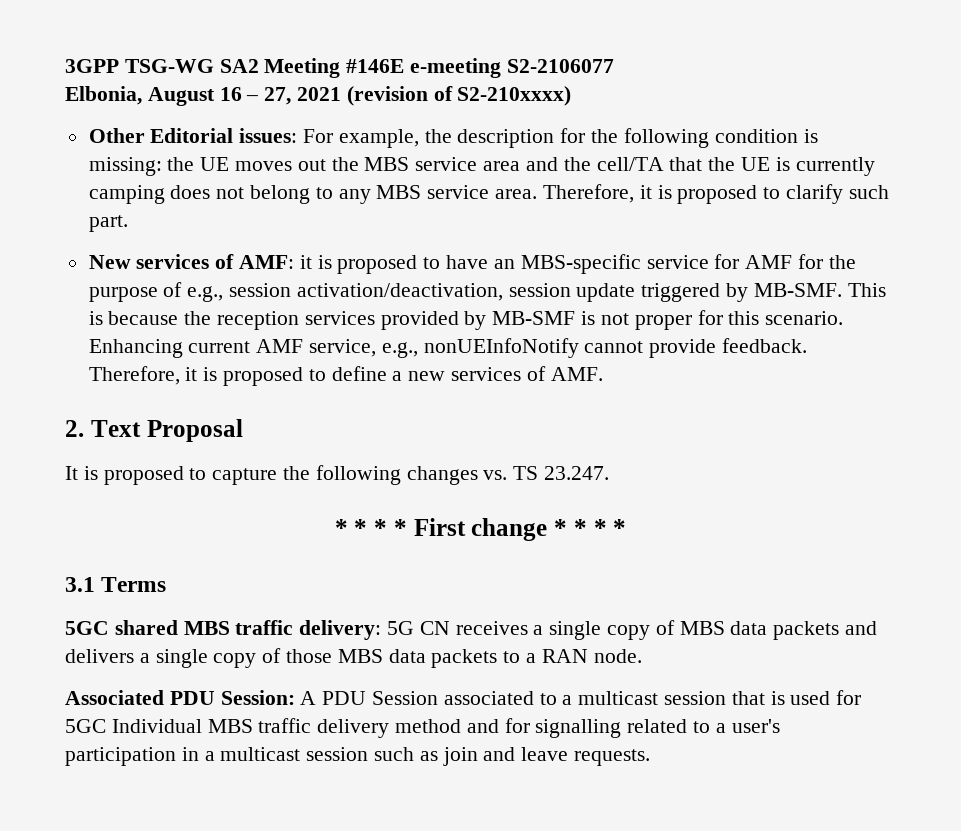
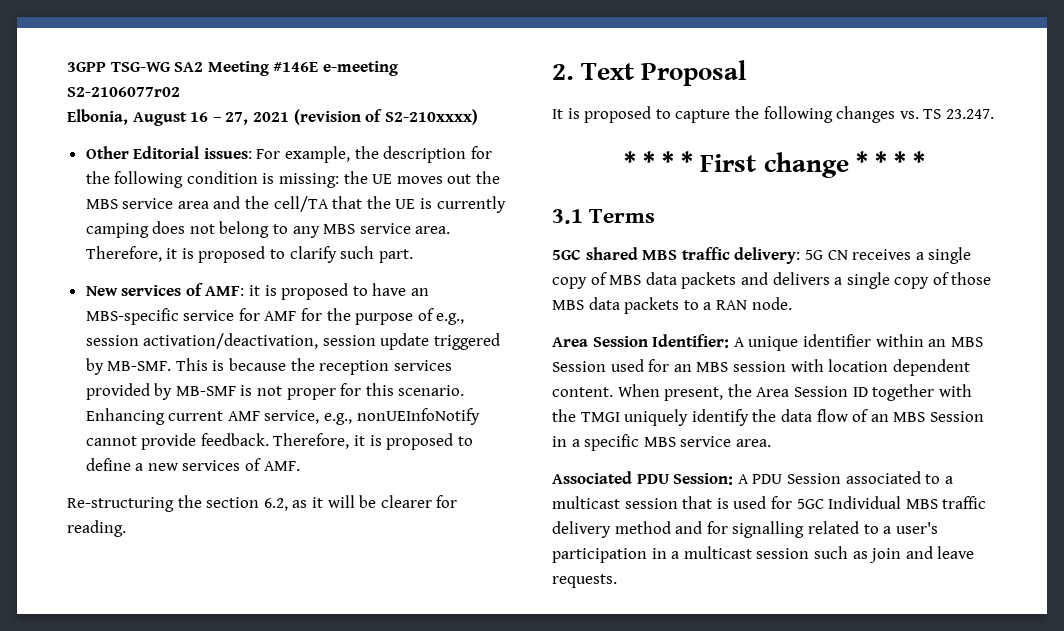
- 3GPP TSG-WG SA2 Meeting #146E e-meeting S2-2106077
+ 3GPP TSG-WG SA2 Meeting #146E e-meeting S2-2106077r02
+ Re-structuring the section 6.2, as it will be clearer for reading.
+ Area Session Identifier: A unique identifier within an MBS Session used for an MBS session with location dependent content. When present, the Area Session ID together with the TMGI uniquely identify the data flow of an MBS Session in a specific MBS service area.

